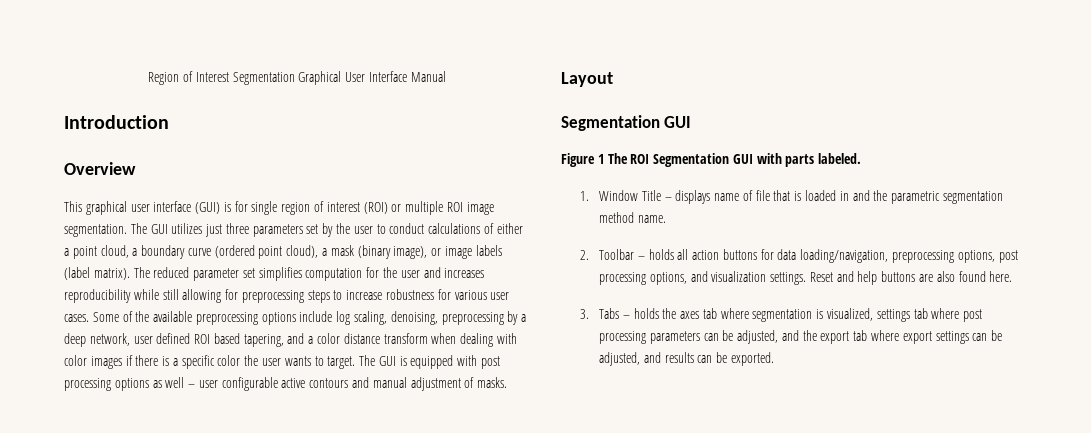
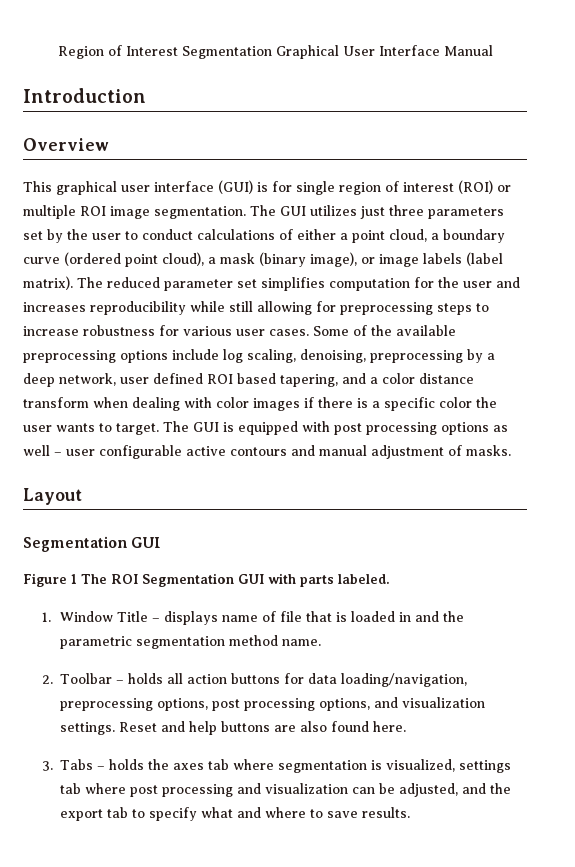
- 3. Tabs – holds the axes tab where segmentation is visualized, settings tab where post processing parameters can be adjusted, and the export tab where export settings can be adjusted, and results can be exported.
+ 3. Tabs – holds the axes tab where segmentation is visualized, settings tab where post processing and visualization can be adjusted, and the export tab to specify what and where to save results.

